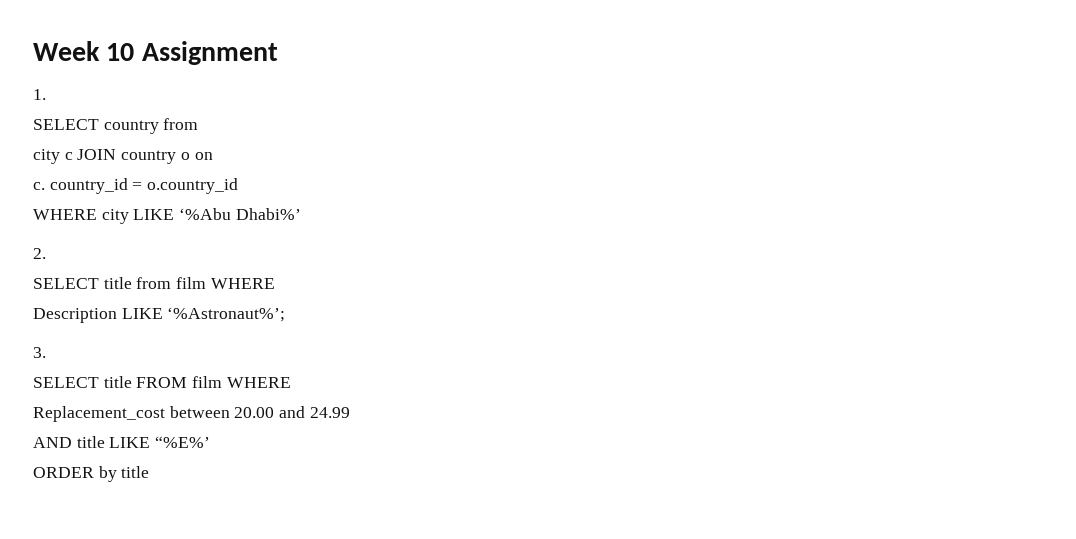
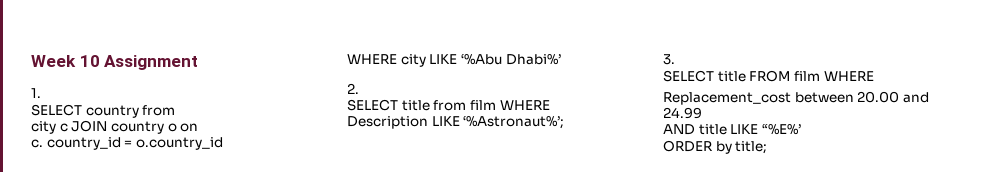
- ORDER by title
+ ORDER by title;

